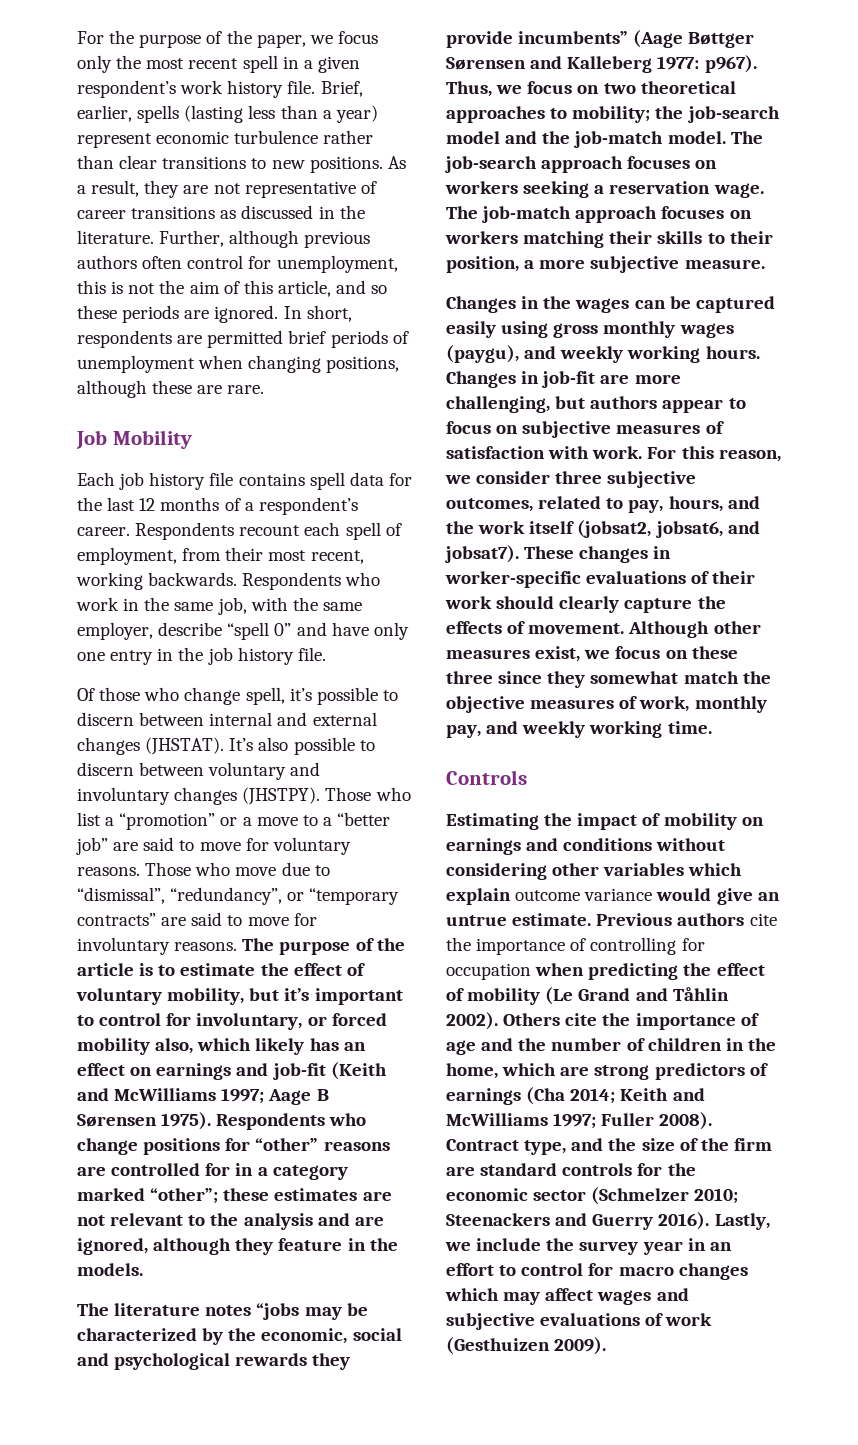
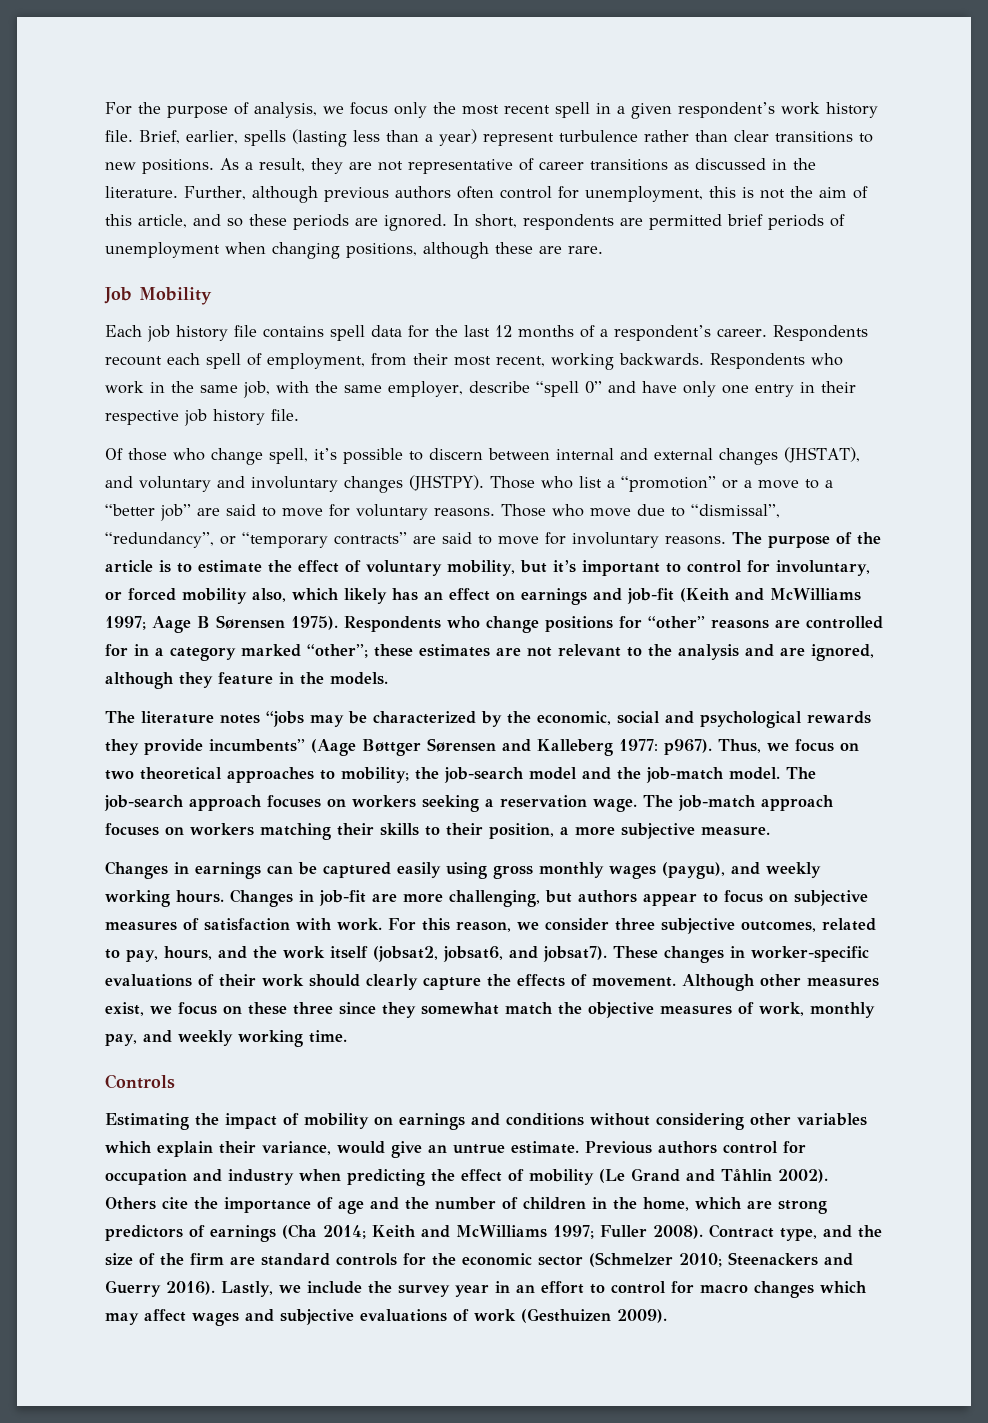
- For the purpose of the paper, we focus only the most recent spell in a given respondent’s work history file.
+ For the purpose of analysis, we focus only the most recent spell in a given respondent’s work history file.
- Brief, earlier, spells (lasting less than a year) represent economic turbulence rather than clear transitions to new positions.
+ Brief, earlier, spells (lasting less than a year) represent turbulence rather than clear transitions to new positions.
- Respondents who work in the same job, with the same employer, describe “spell 0” and have only one entry in the job history file.
+ Respondents who work in the same job, with the same employer, describe “spell 0” and have only one entry in their respective job history file.
- Of those who change spell, it’s possible to discern between internal and external changes (JHSTAT). It’s also possible to discern between voluntary and involuntary changes (JHSTPY).
+ Of those who change spell, it’s possible to discern between internal and external changes (JHSTAT), and voluntary and involuntary changes (JHSTPY).
- Changes in the wages can be captured easily using gross monthly wages (paygu), and weekly working hours.
+ Changes in earnings can be captured easily using gross monthly wages (paygu), and weekly working hours.
- Estimating the impact of mobility on earnings and conditions without considering other variables which explain outcome variance would give an untrue estimate.
+ Estimating the impact of mobility on earnings and conditions without considering other variables which explain their variance, would give an untrue estimate.
- Previous authors cite the importance of controlling for occupation when predicting the effect of mobility (Le Grand and Tåhlin 2002).
+ Previous authors control for occupation and industry when predicting the effect of mobility (Le Grand and Tåhlin 2002).

